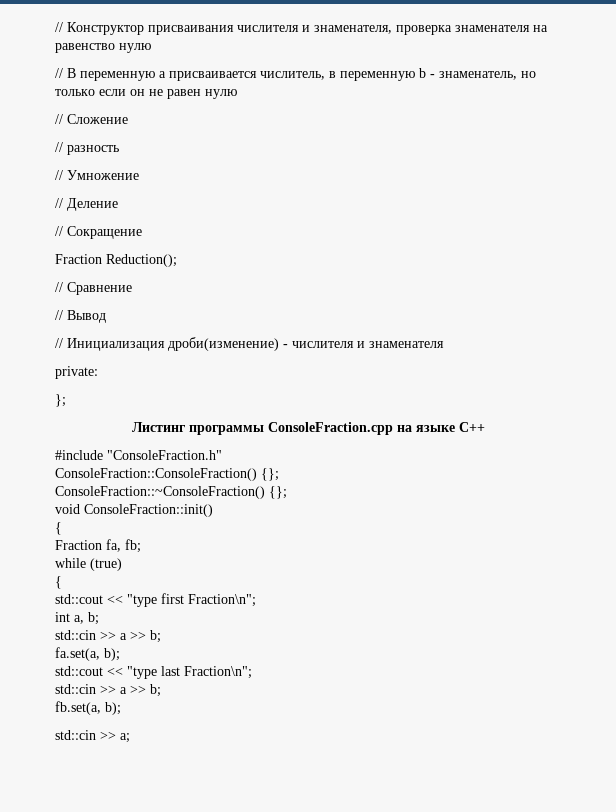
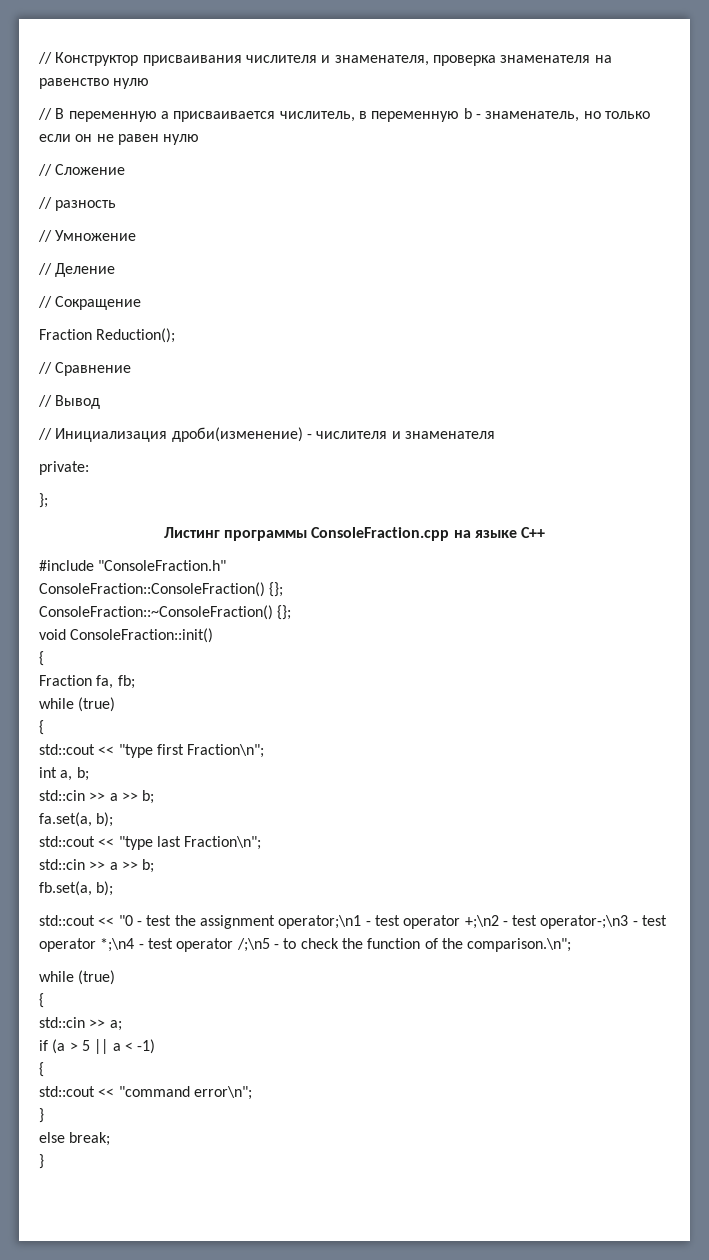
+ std::cout << "0 - test the assignment operator;\n1 - test operator +;\n2 - test operator-;\n3 - test operator *;\n4 - test operator /;\n5 - to check the function of the comparison.\n";
+ while (true)
+ {
  std::cin >> a;
+ if (a > 5 || a < -1)
+ {
+ std::cout << "command error\n";
+ }
+ else break;
+ }

